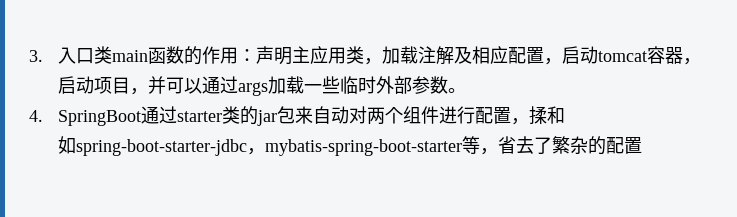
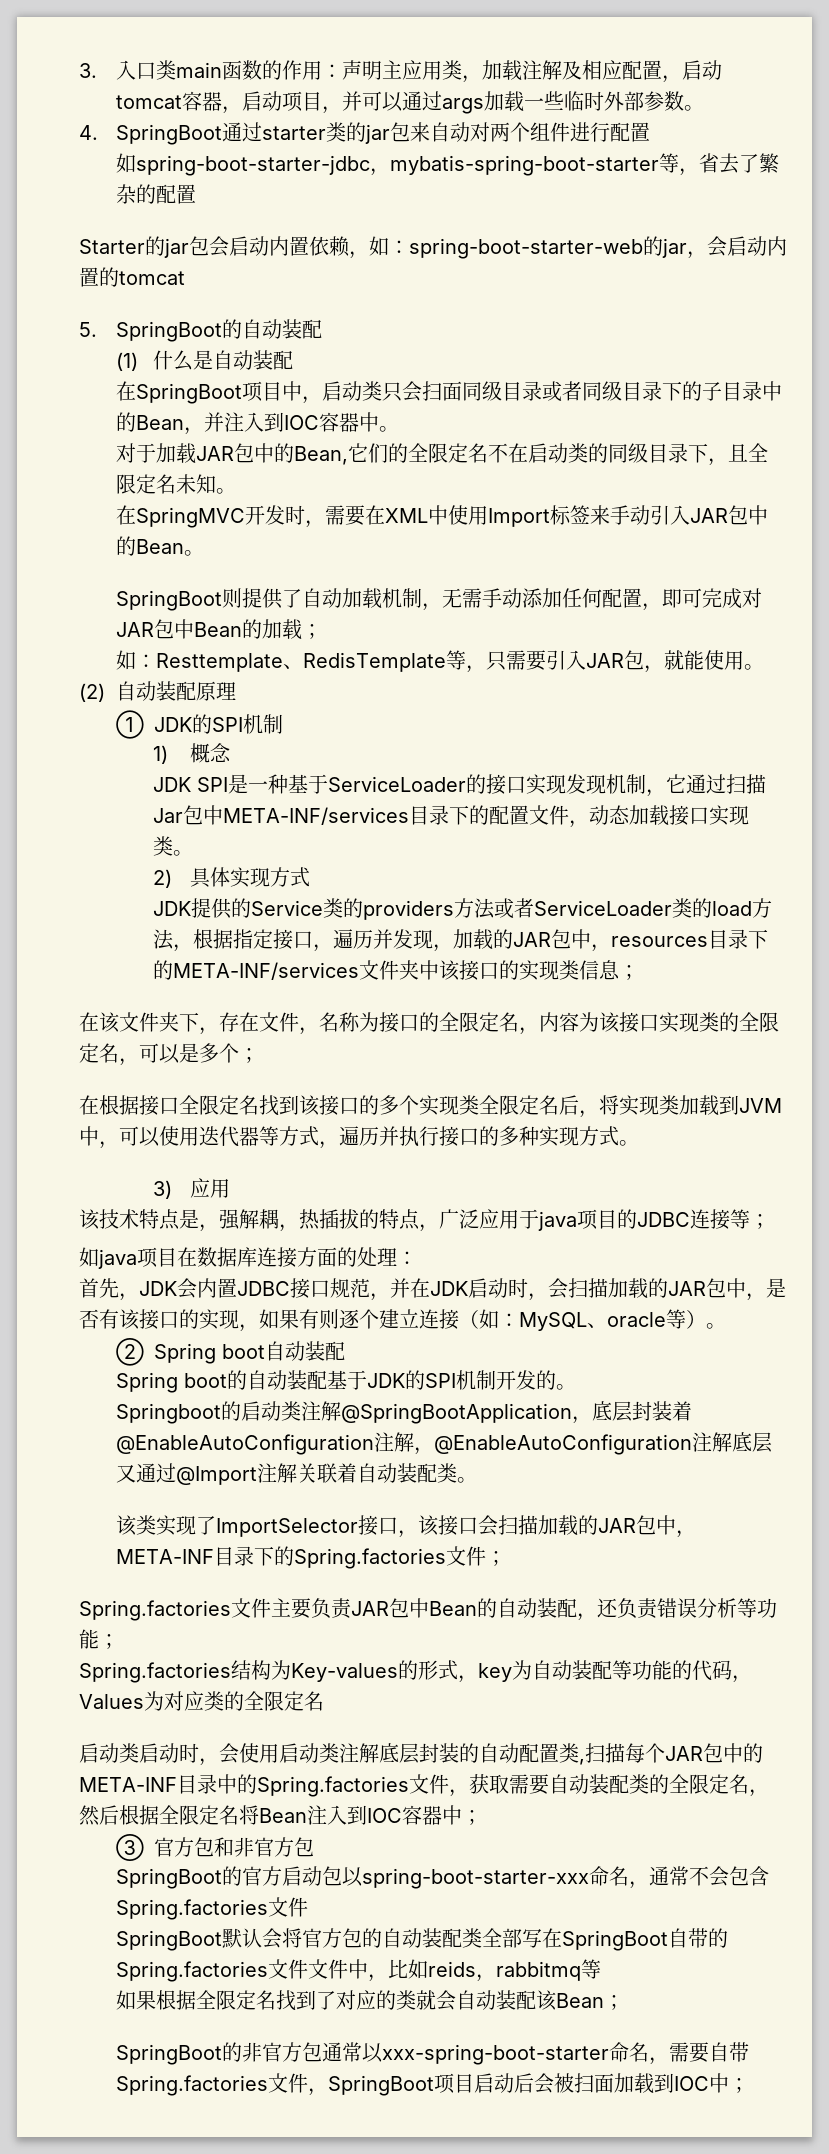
- 4. SpringBoot通过starter类的jar包来自动对两个组件进行配置，揉和
+ 4. SpringBoot通过starter类的jar包来自动对两个组件进行配置
+ Starter的jar包会启动内置依赖，如：spring-boot-starter-web的jar，会启动内置的tomcat
+ 5. SpringBoot的自动装配
+ (1)什么是自动装配
+ 在SpringBoot项目中，启动类只会扫面同级目录或者同级目录下的子目录中的Bean，并注入到IOC容器中。
+ 对于加载JAR包中的Bean,它们的全限定名不在启动类的同级目录下，且全限定名未知。
+ 在SpringMVC开发时，需要在XML中使用Import标签来手动引入JAR包中的Bean。
+ SpringBoot则提供了自动加载机制，无需手动添加任何配置，即可完成对JAR包中Bean的加载；
+ 如：Resttemplate、RedisTemplate等，只需要引入JAR包，就能使用。
+ (2)自动装配原理
+ ① JDK的SPI机制
+ 1)概念
+ JDK SPI是一种基于ServiceLoader的接口实现发现机制，它通过扫描Jar包中META-INF/services目录下的配置文件，动态加载接口实现类。
+ 2)具体实现方式
+ JDK提供的Service类的providers方法或者ServiceLoader类的load方法，根据指定接口，遍历并发现，加载的JAR包中，resources目录下的META-INF/services文件夹中该接口的实现类信息；
+ 在该文件夹下，存在文件，名称为接口的全限定名，内容为该接口实现类的全限定名，可以是多个；
+ 在根据接口全限定名找到该接口的多个实现类全限定名后，将实现类加载到JVM中，可以使用迭代器等方式，遍历并执行接口的多种实现方式。
+ 3)应用
+ 该技术特点是，强解耦，热插拔的特点，广泛应用于java项目的JDBC连接等；
+ 如java项目在数据库连接方面的处理：
+ 首先，JDK会内置JDBC接口规范，并在JDK启动时，会扫描加载的JAR包中，是否有该接口的实现，如果有则逐个建立连接（如：MySQL、oracle等）。
+ ② Spring boot自动装配
+ Spring boot的自动装配基于JDK的SPI机制开发的。
+ Springboot的启动类注解@SpringBootApplication，底层封装着@EnableAutoConfiguration注解，@EnableAutoConfiguration注解底层又通过@Import注解关联着自动装配类。
+ 该类实现了ImportSelector接口，该接口会扫描加载的JAR包中，META-INF目录下的Spring.factories文件；
+ Spring.factories文件主要负责JAR包中Bean的自动装配，还负责错误分析等功能；
+ Spring.factories结构为Key-values的形式，key为自动装配等功能的代码，Values为对应类的全限定名
+ 启动类启动时，会使用启动类注解底层封装的自动配置类,扫描每个JAR包中的META-INF目录中的Spring.factories文件，获取需要自动装配类的全限定名，然后根据全限定名将Bean注入到IOC容器中；
+ ③官方包和非官方包
+ SpringBoot的官方启动包以spring-boot-starter-xxx命名，通常不会包含Spring.factories文件
+ SpringBoot默认会将官方包的自动装配类全部写在SpringBoot自带的Spring.factories文件文件中，比如reids，rabbitmq等
+ 如果根据全限定名找到了对应的类就会自动装配该Bean；
+ SpringBoot的非官方包通常以xxx-spring-boot-starter命名，需要自带Spring.factories文件，SpringBoot项目启动后会被扫面加载到IOC中；

